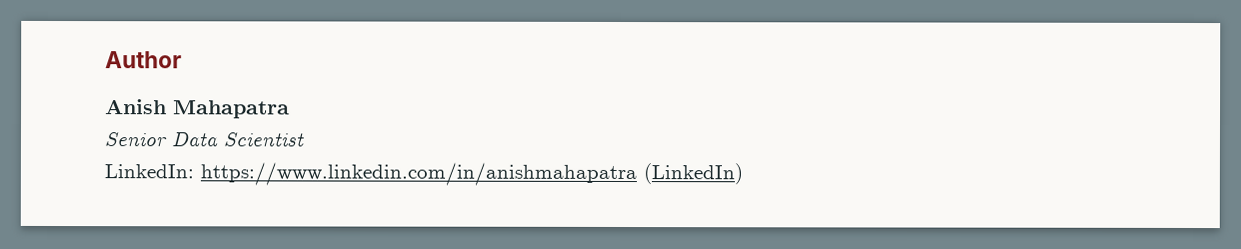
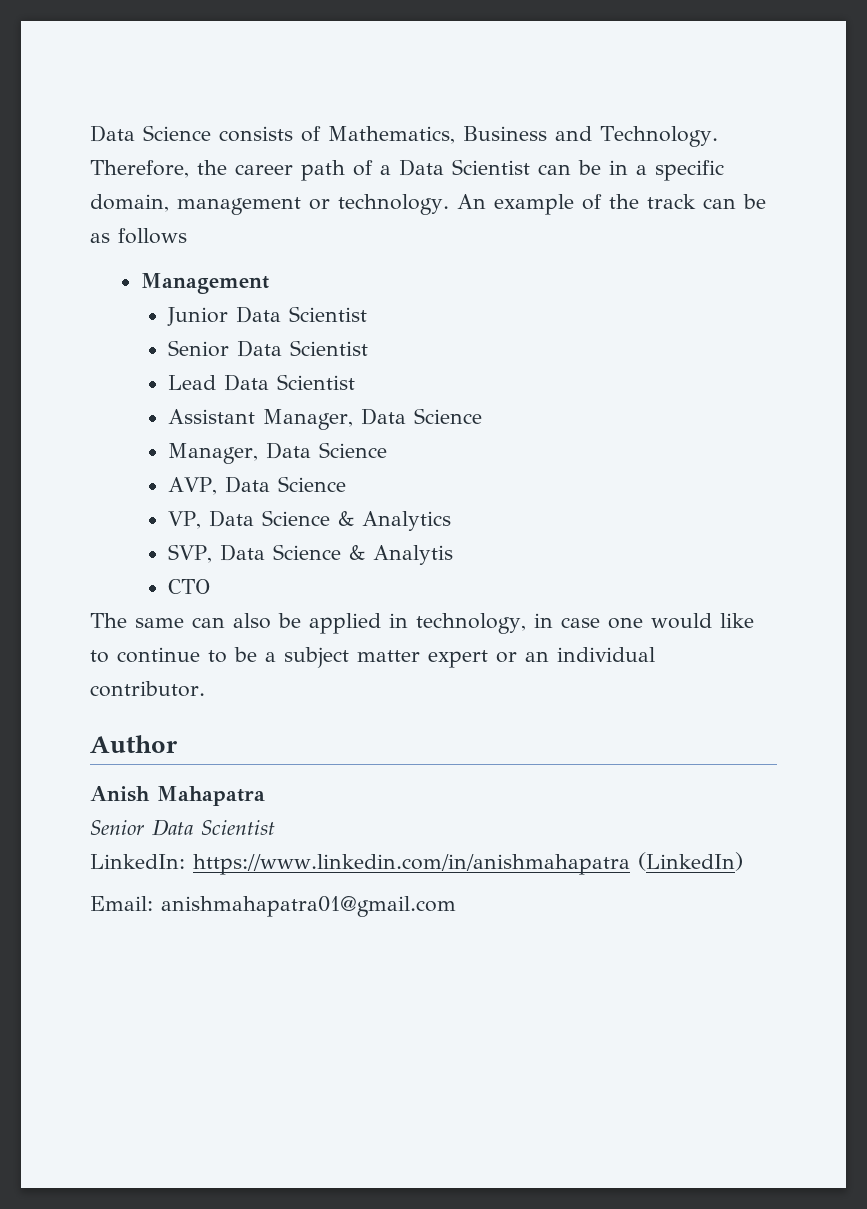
+ Data Science consists of Mathematics, Business and Technology. Therefore, the career path of a Data Scientist can be in a specific domain, management or technology. An example of the track can be as follows
+ Management
+ Junior Data Scientist
+ Senior Data Scientist
+ Lead Data Scientist
+ Assistant Manager, Data Science
+ Manager, Data Science
+ AVP, Data Science
+ VP, Data Science & Analytics
+ SVP, Data Science & Analytis
+ CTO
+ The same can also be applied in technology, in case one would like to continue to be a subject matter expert or an individual contributor.
+ Email: anishmahapatra01@gmail.com

